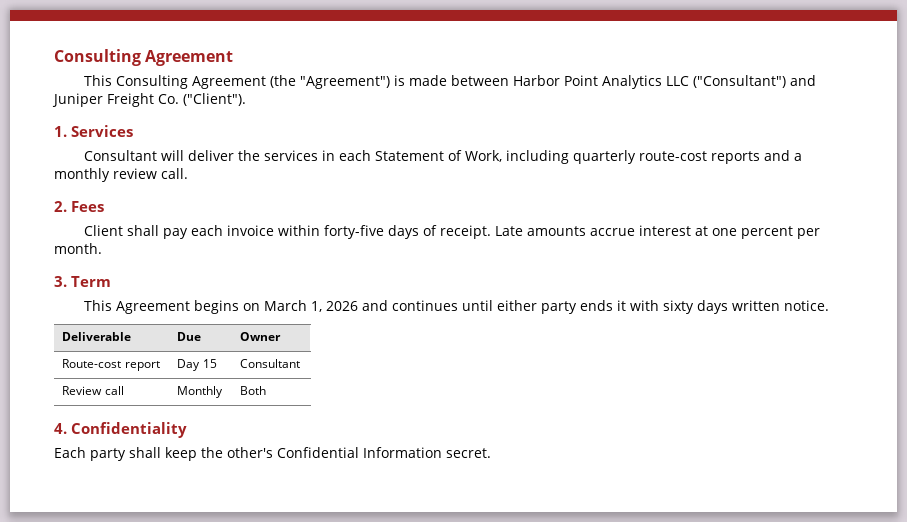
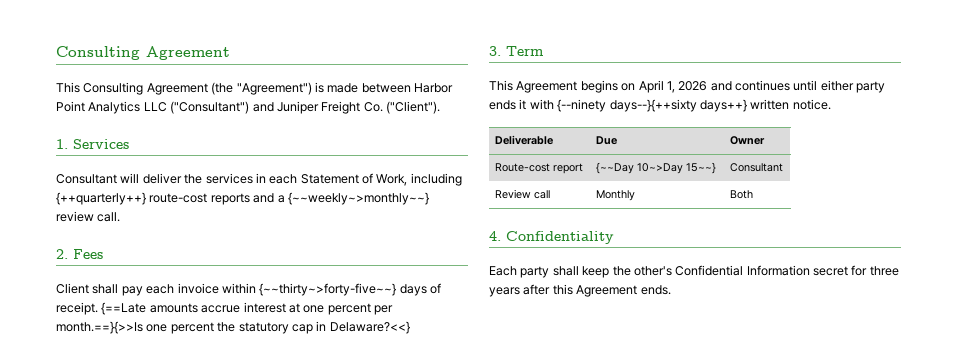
- Consultant will deliver the services in each Statement of Work, including quarterly route-cost reports and a monthly review call.
+ Consultant will deliver the services in each Statement of Work, including {++quarterly++} route-cost reports and a {~~weekly~>monthly~~} review call.
- Client shall pay each invoice within forty-five days of receipt.
+ Client shall pay each invoice within {~~thirty~>forty-five~~} days of receipt.
- Late amounts accrue interest at one percent per month.
+ {==Late amounts accrue interest at one percent per month.==}{>>Is one percent the statutory cap in Delaware?<<}
- This Agreement begins on March 1, 2026 and continues until either party ends it with sixty days written notice.
+ This Agreement begins on April 1, 2026 and continues until either party ends it with {--ninety days--}{++sixty days++} written notice.
- Route-cost report | Day 15 | Consultant
+ Route-cost report | {~~Day 10~>Day 15~~} | Consultant
- Each party shall keep the other's Confidential Information secret.
+ Each party shall keep the other's Confidential Information secret for three years after this Agreement ends.

